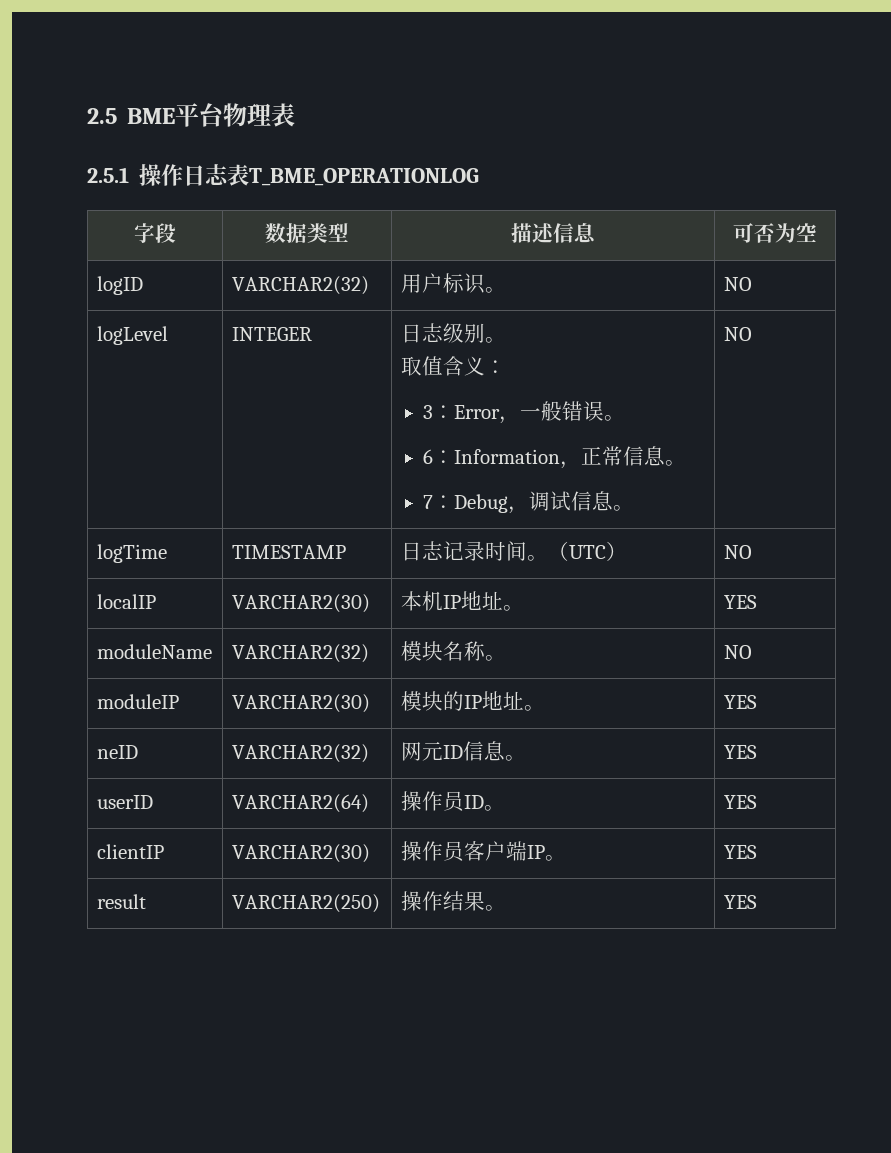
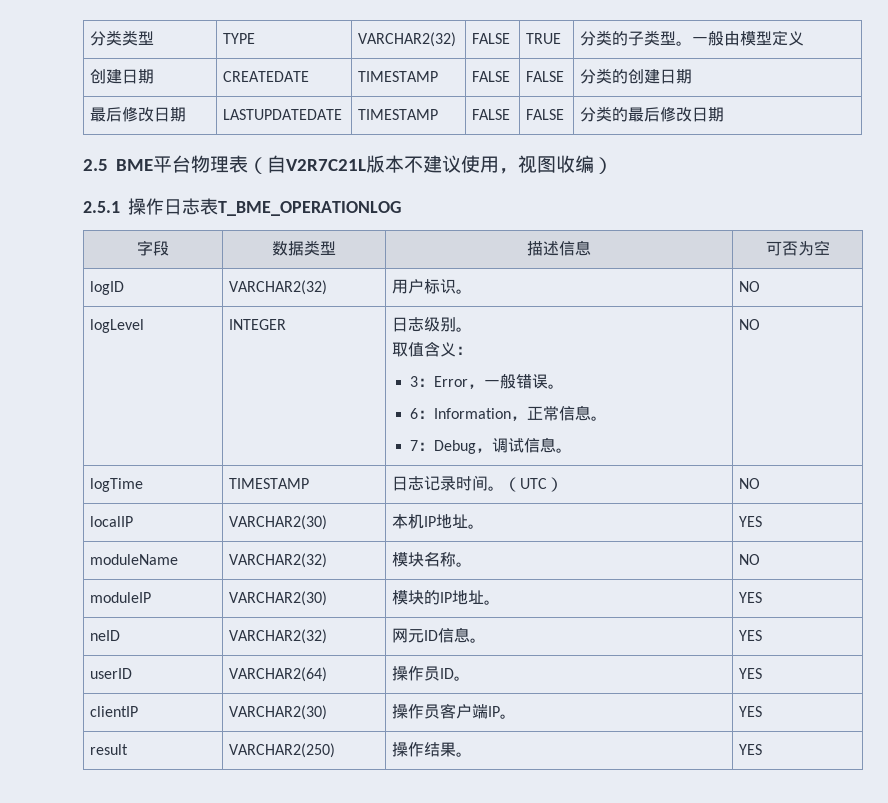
+ 分类类型 | TYPE | VARCHAR2(32) | FALSE | TRUE | 分类的子类型。一般由模型定义
+ 创建日期 | CREATEDATE | TIMESTAMP | FALSE | FALSE | 分类的创建日期
+ 最后修改日期 | LASTUPDATEDATE | TIMESTAMP | FALSE | FALSE | 分类的最后修改日期
- 2.5 BME平台物理表
+ 2.5 BME平台物理表（自V2R7C21L版本不建议使用，视图收编）

